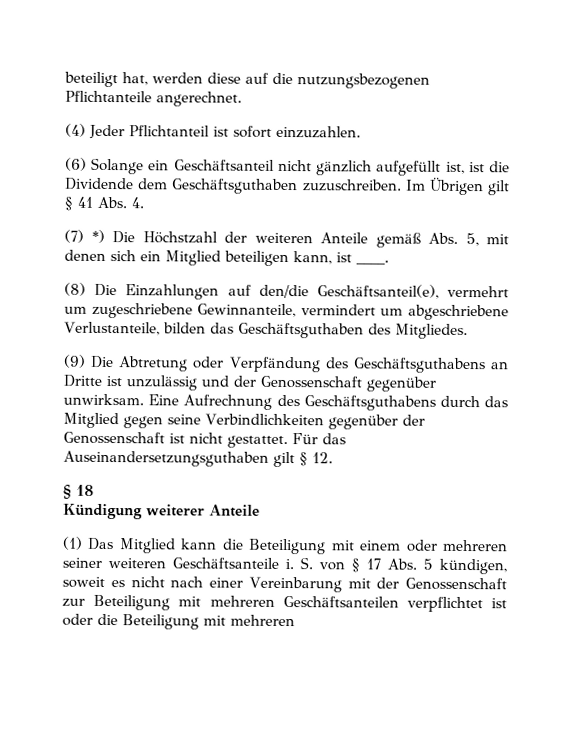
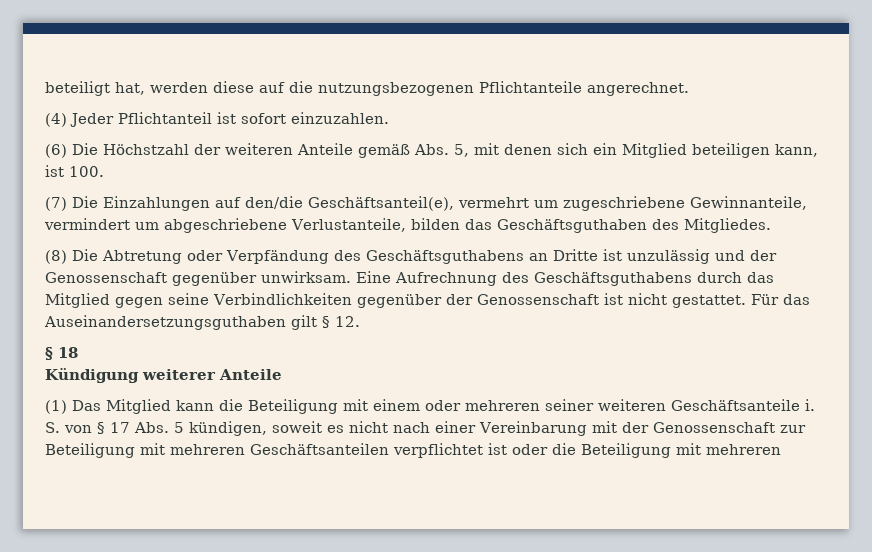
- (6) Solange ein Geschäftsanteil nicht gänzlich aufgefüllt ist, ist die Dividende dem Geschäftsguthaben zuzuschreiben. Im Übrigen gilt § 41 Abs. 4.
- (7) *) Die Höchstzahl der weiteren Anteile gemäß Abs. 5, mit denen sich ein Mitglied beteiligen kann, ist ____.
- (8) Die Einzahlungen auf den/die Geschäftsanteil(e), vermehrt um zugeschriebene Gewinnanteile, vermindert um abgeschriebene Verlustanteile, bilden das Geschäftsguthaben des Mitgliedes.
+ (6) Die Höchstzahl der weiteren Anteile gemäß Abs. 5, mit denen sich ein Mitglied beteiligen kann, ist 100.
+ (7) Die Einzahlungen auf den/die Geschäftsanteil(e), vermehrt um zugeschriebene Gewinnanteile, vermindert um abgeschriebene Verlustanteile, bilden das Geschäftsguthaben des Mitgliedes.
- (9) Die Abtretung oder Verpfändung des Geschäftsguthabens an Dritte ist unzulässig und der Genossenschaft gegenüber unwirksam.
+ (8) Die Abtretung oder Verpfändung des Geschäftsguthabens an Dritte ist unzulässig und der Genossenschaft gegenüber unwirksam.

